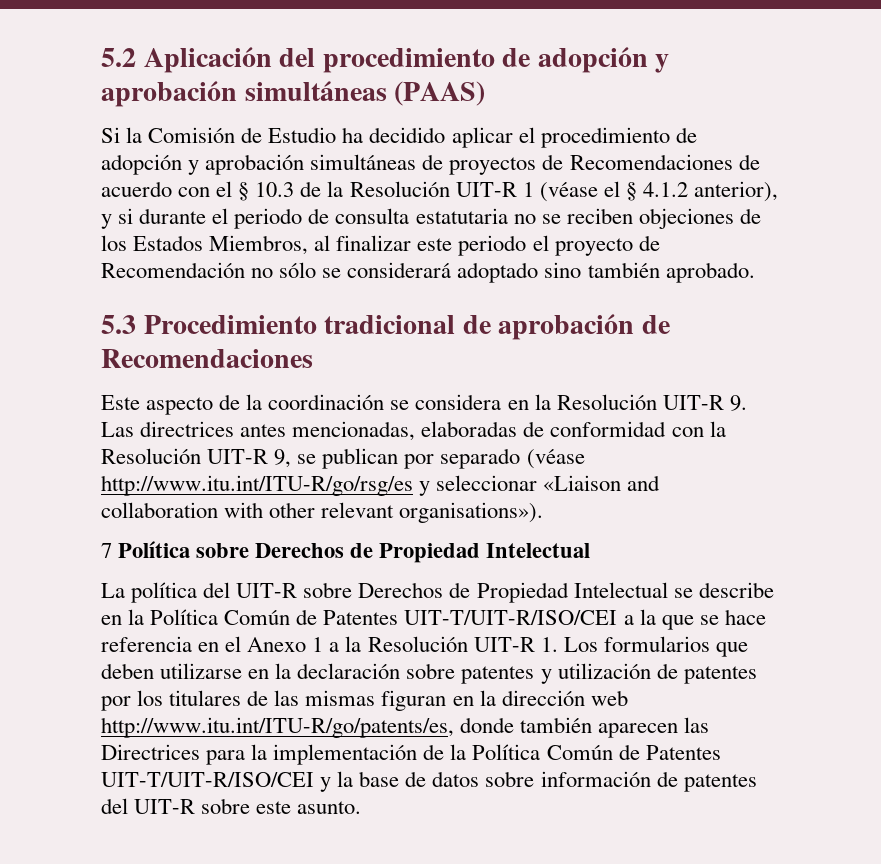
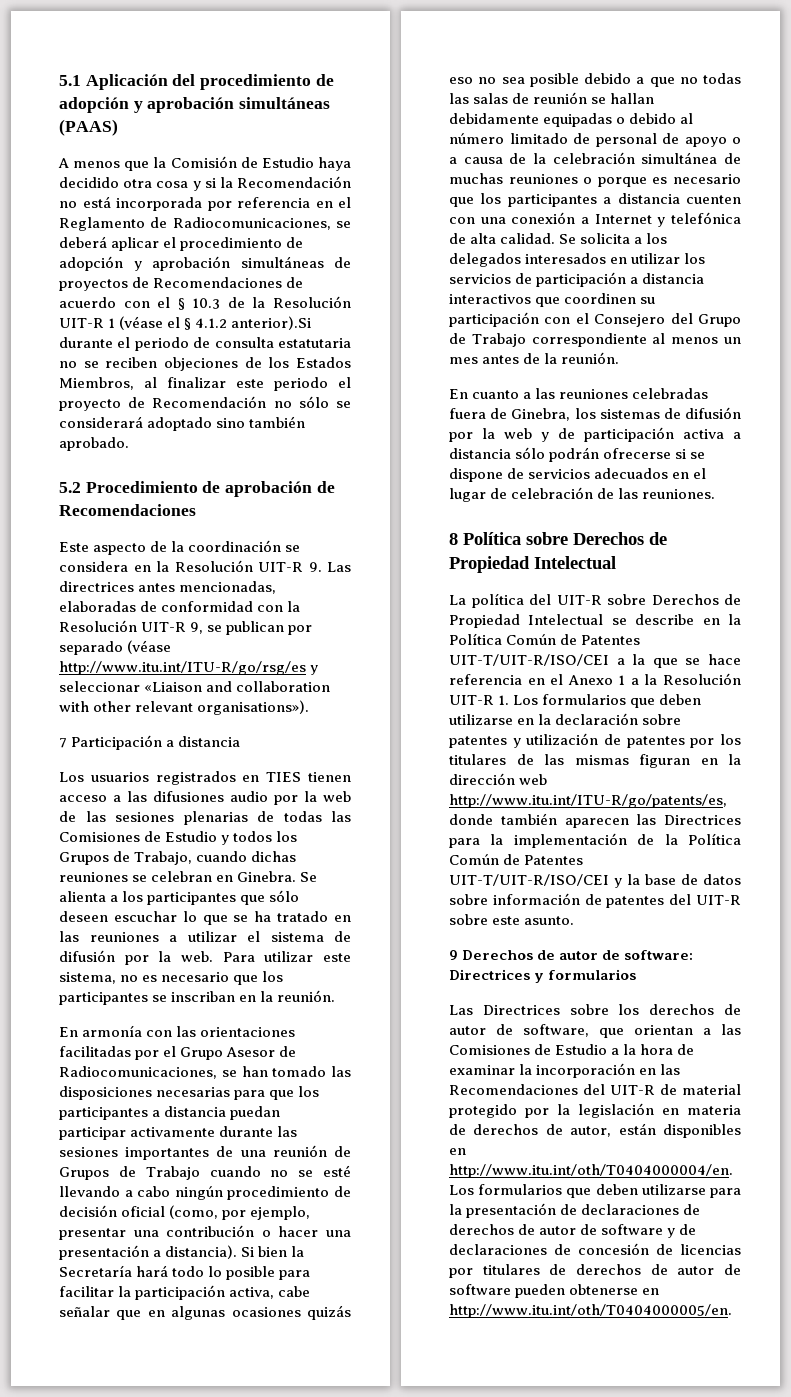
- 5.2 Aplicación del procedimiento de adopción y aprobación simultáneas (PAAS)
+ 5.1 Aplicación del procedimiento de adopción y aprobación simultáneas (PAAS)
- Si la Comisión de Estudio ha decidido aplicar el procedimiento de adopción y aprobación simultáneas de proyectos de Recomendaciones de acuerdo con el § 10.3 de la Resolución UIT-R 1 (véase el § 4.1.2 anterior), y si durante el periodo de consulta estatutaria no se reciben objeciones de los Estados Miembros, al finalizar este periodo el proyecto de Recomendación no sólo se considerará adoptado sino también aprobado.
+ A menos que la Comisión de Estudio haya decidido otra cosa y si la Recomendación no está incorporada por referencia en el Reglamento de Radiocomunicaciones, se deberá aplicar el procedimiento de adopción y aprobación simultáneas de proyectos de Recomendaciones de acuerdo con el § 10.3 de la Resolución UIT-R 1 (véase el § 4.1.2 anterior).Si durante el periodo de consulta estatutaria no se reciben objeciones de los Estados Miembros, al finalizar este periodo el proyecto de Recomendación no sólo se considerará adoptado sino también aprobado.
- 5.3 Procedimiento tradicional de aprobación de Recomendaciones
+ 5.2 Procedimiento de aprobación de Recomendaciones
- 7 Política sobre Derechos de Propiedad Intelectual
+ 7 Participación a distancia
+ Los usuarios registrados en TIES tienen acceso a las difusiones audio por la web de las sesiones plenarias de todas las Comisiones de Estudio y todos los Grupos de Trabajo, cuando dichas reuniones se celebran en Ginebra. Se alienta a los participantes que sólo deseen escuchar lo que se ha tratado en las reuniones a utilizar el sistema de difusión por la web. Para utilizar este sistema, no es necesario que los participantes se inscriban en la reunión.
+ En armonía con las orientaciones facilitadas por el Grupo Asesor de Radiocomunicaciones, se han tomado las disposiciones necesarias para que los participantes a distancia puedan participar activamente durante las sesiones importantes de una reunión de Grupos de Trabajo cuando no se esté llevando a cabo ningún procedimiento de decisión oficial (como, por ejemplo, presentar una contribución o hacer una presentación a distancia). Si bien la Secretaría hará todo lo posible para facilitar la participación activa, cabe señalar que en algunas ocasiones quizás eso no sea posible debido a que no todas las salas de reunión se hallan debidamente equipadas o debido al número limitado de personal de apoyo o a causa de la celebración simultánea de muchas reuniones o porque es necesario que los participantes a distancia cuenten con una conexión a Internet y telefónica de alta calidad. Se solicita a los delegados interesados en utilizar los servicios de participación a distancia interactivos que coordinen su participación con el Consejero del Grupo de Trabajo correspondiente al menos un mes antes de la reunión.
+ En cuanto a las reuniones celebradas fuera de Ginebra, los sistemas de difusión por la web y de participación activa a distancia sólo podrán ofrecerse si se dispone de servicios adecuados en el lugar de celebración de las reuniones.
+ 8 Política sobre Derechos de Propiedad Intelectual
+ 9 Derechos de autor de software: Directrices y formularios
+ Las Directrices sobre los derechos de autor de software, que orientan a las Comisiones de Estudio a la hora de examinar la incorporación en las Recomendaciones del UIT-R de material protegido por la legislación en materia de derechos de autor, están disponibles en http://www.itu.int/oth/T0404000004/en. Los formularios que deben utilizarse para la presentación de declaraciones de derechos de autor de software y de declaraciones de concesión de licencias por titulares de derechos de autor de software pueden obtenerse en http://www.itu.int/oth/T0404000005/en.

